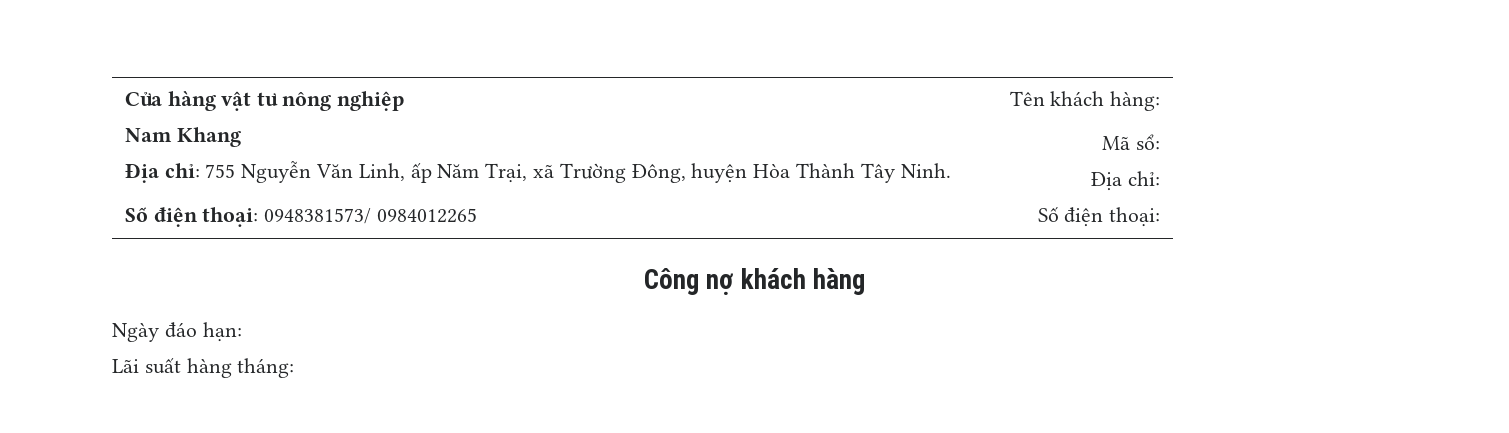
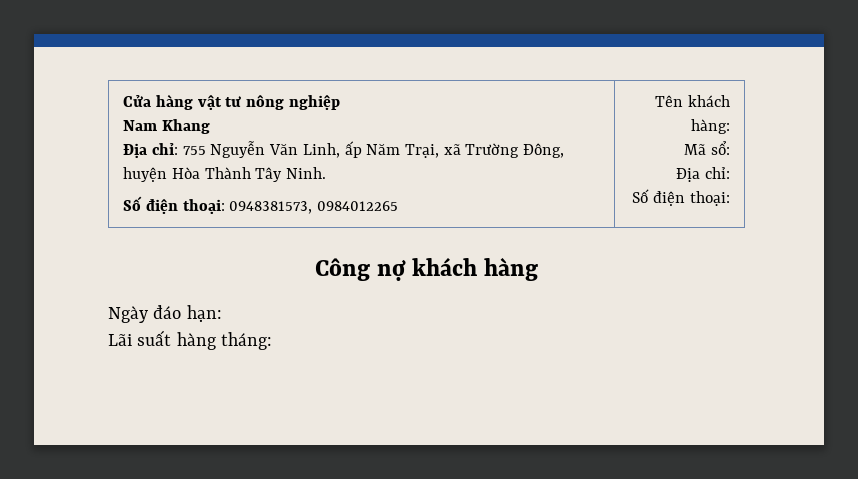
  Cửa hàng vật tư nông nghiệp
  Nam Khang
  Địa chỉ: 755 Nguyễn Văn Linh, ấp Năm Trại, xã Trường Đông, huyện Hòa Thành Tây Ninh.
- Số điện thoại: 0948381573/ 0984012265 | Tên khách hàng:
+ Số điện thoại: 0948381573, 0984012265 | Tên khách hàng:

